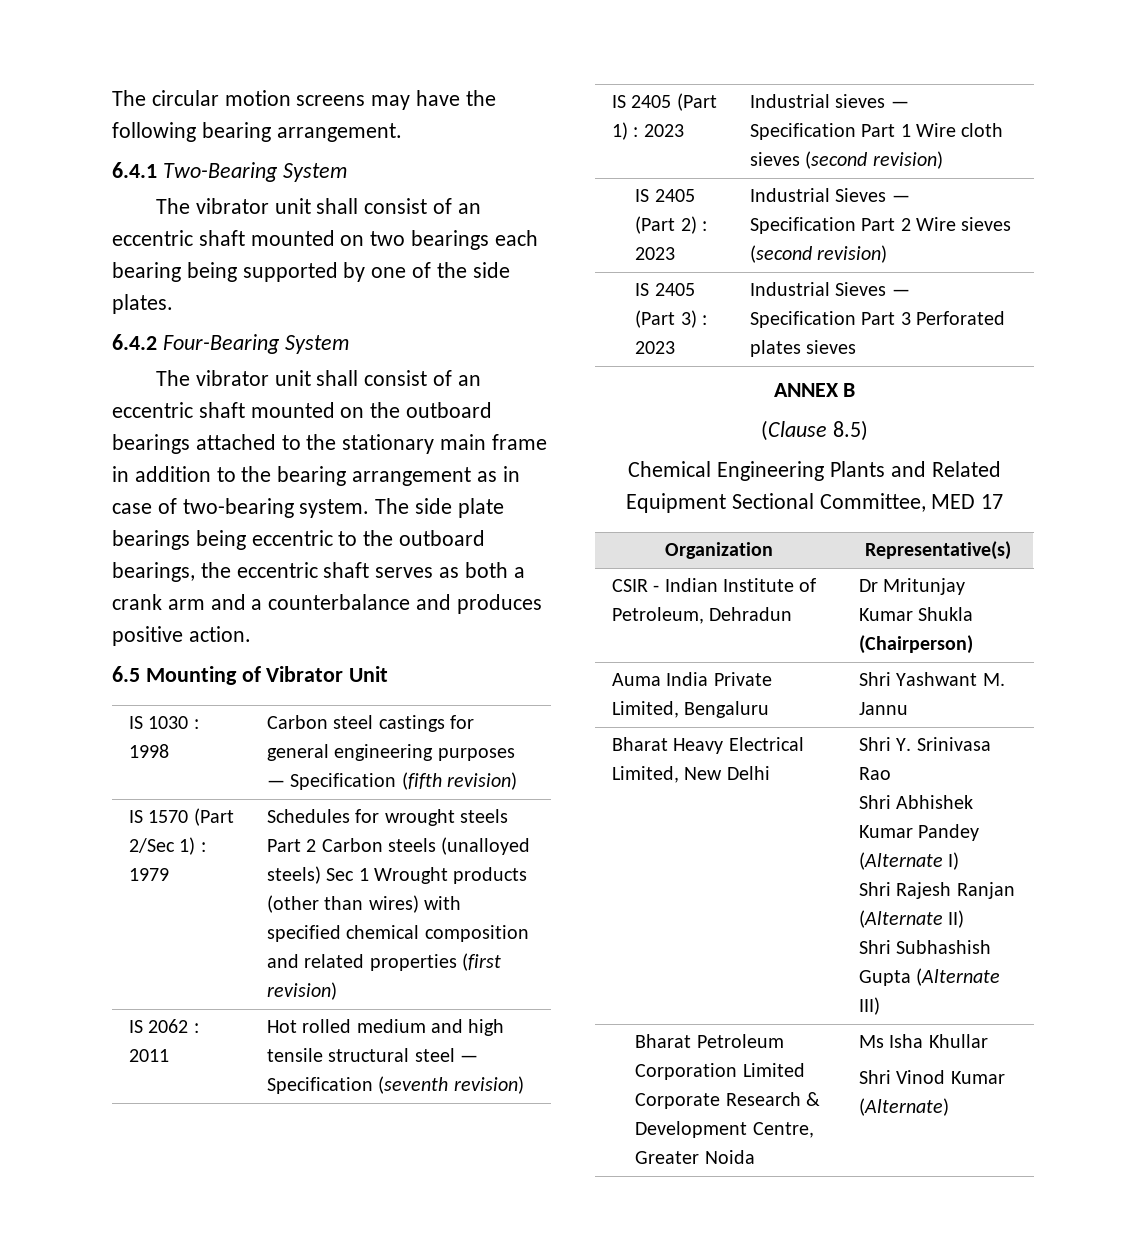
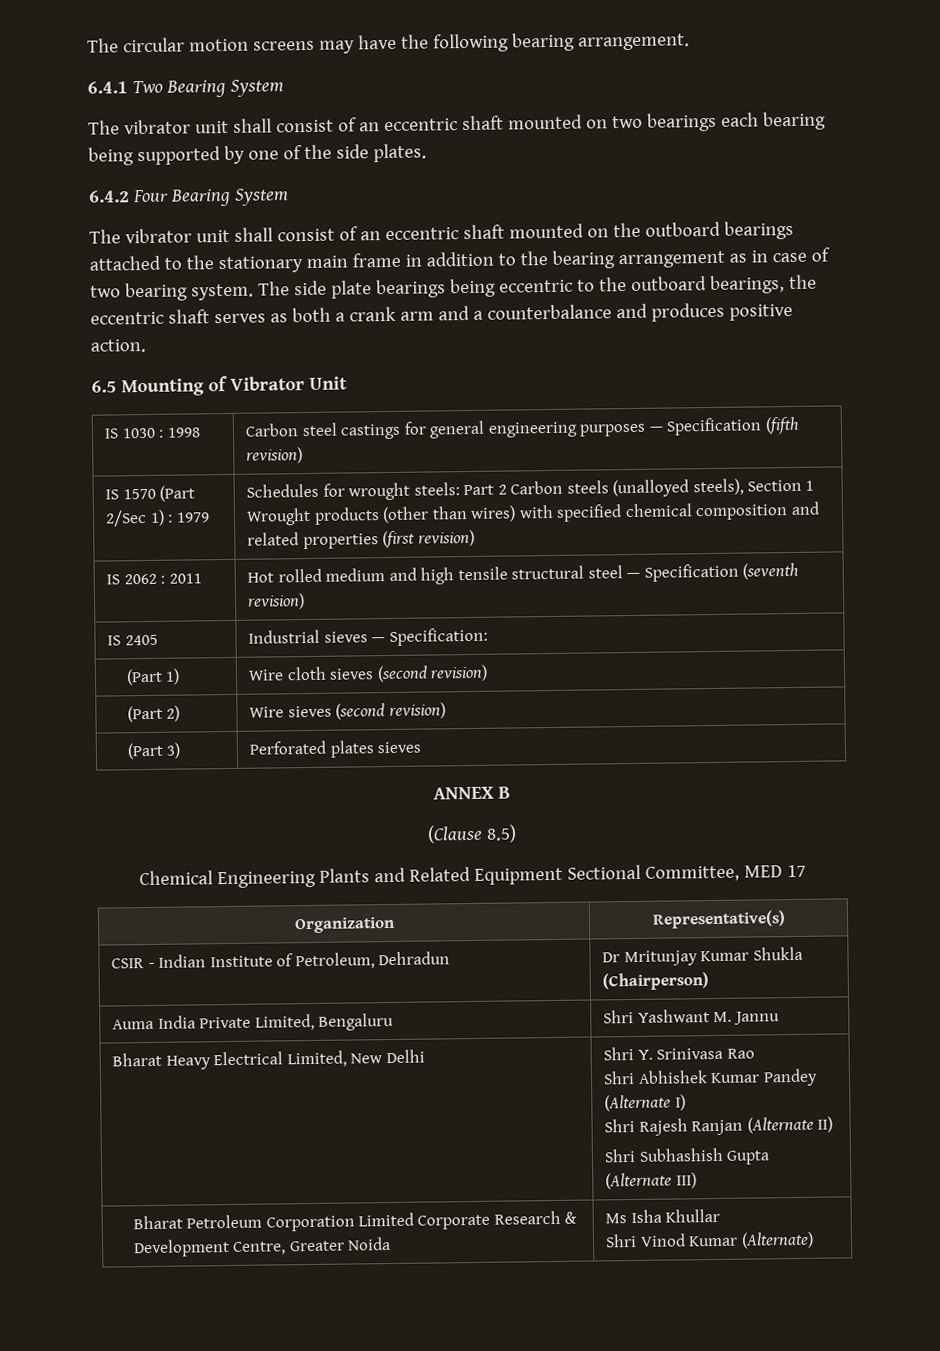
- 6.4.1 Two-Bearing System
+ 6.4.1 Two Bearing System
- 6.4.2 Four-Bearing System
+ 6.4.2 Four Bearing System
- The vibrator unit shall consist of an eccentric shaft mounted on the outboard bearings attached to the stationary main frame in addition to the bearing arrangement as in case of two-bearing system.
+ The vibrator unit shall consist of an eccentric shaft mounted on the outboard bearings attached to the stationary main frame in addition to the bearing arrangement as in case of two bearing system.
- IS 1570 (Part 2/Sec 1) : 1979 | Schedules for wrought steels Part 2 Carbon steels (unalloyed steels) Sec 1 Wrought products (other than wires) with specified chemical composition and related properties (first revision)
+ IS 1570 (Part 2/Sec 1) : 1979 | Schedules for wrought steels: Part 2 Carbon steels (unalloyed steels), Section 1 Wrought products (other than wires) with specified chemical composition and related properties (first revision)
- IS 2405 (Part 1) : 2023 | Industrial sieves — Specification Part 1 Wire cloth sieves (second revision)
+ IS 2405 | Industrial sieves — Specification:
+ (Part 1) | Wire cloth sieves (second revision)
- IS 2405 (Part 2) : 2023 | Industrial Sieves — Specification Part 2 Wire sieves (second revision)
+ (Part 2) | Wire sieves (second revision)
- IS 2405 (Part 3) : 2023 | Industrial Sieves — Specification Part 3 Perforated plates sieves
+ (Part 3) | Perforated plates sieves

